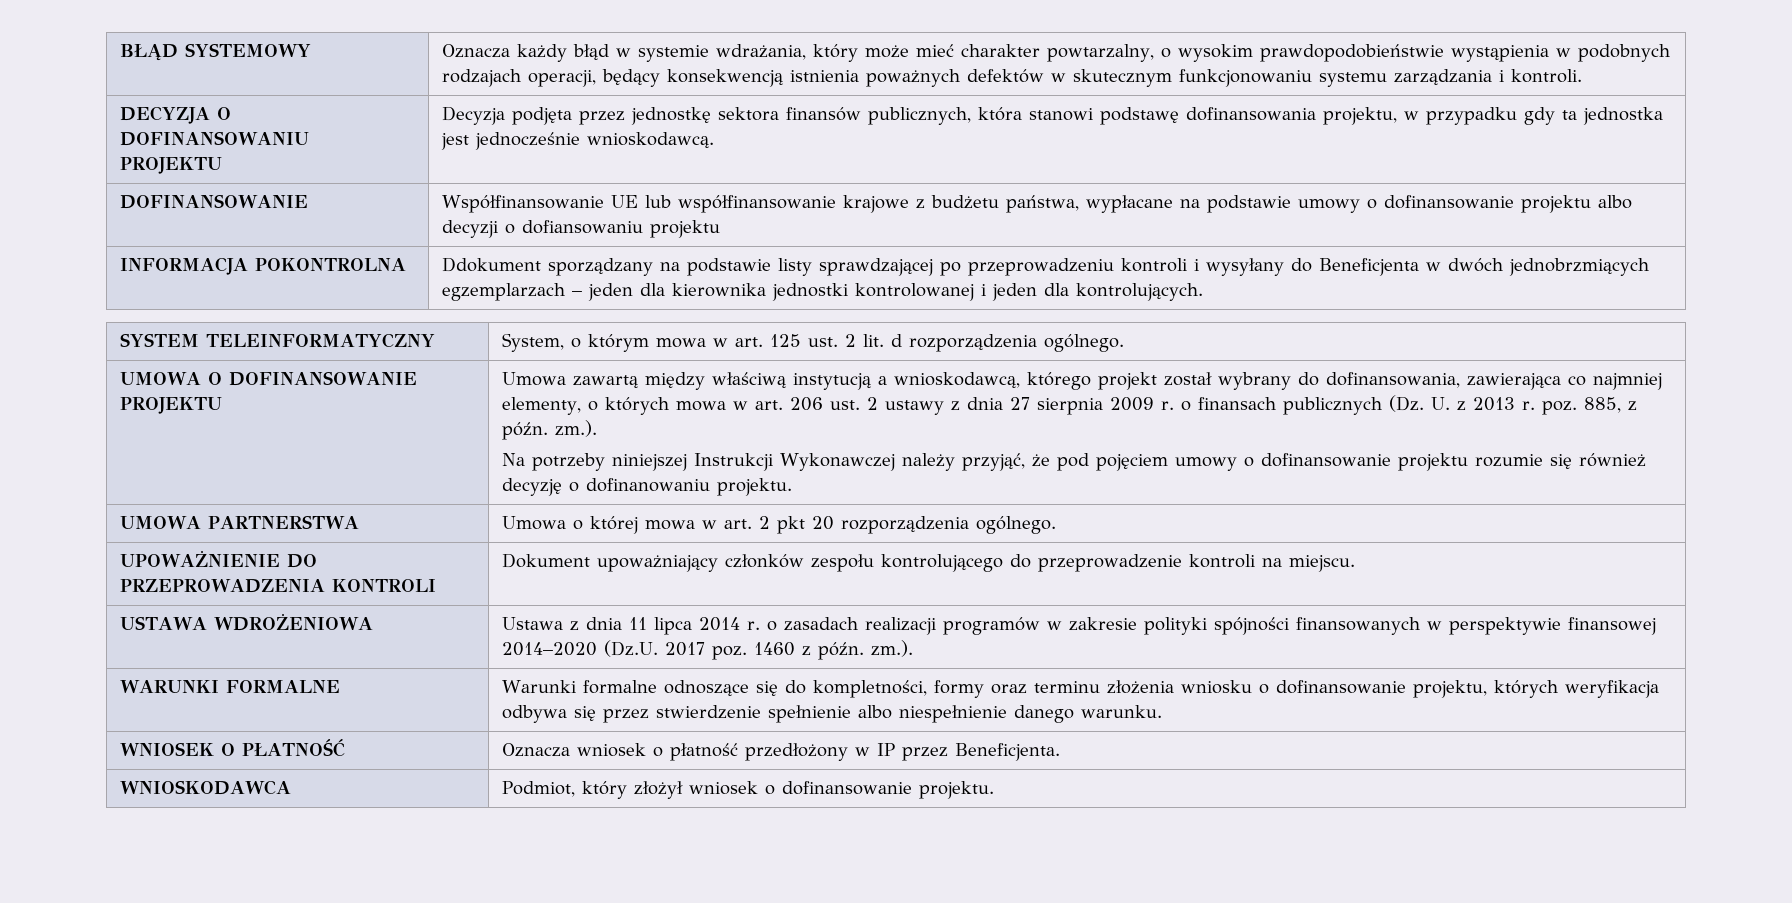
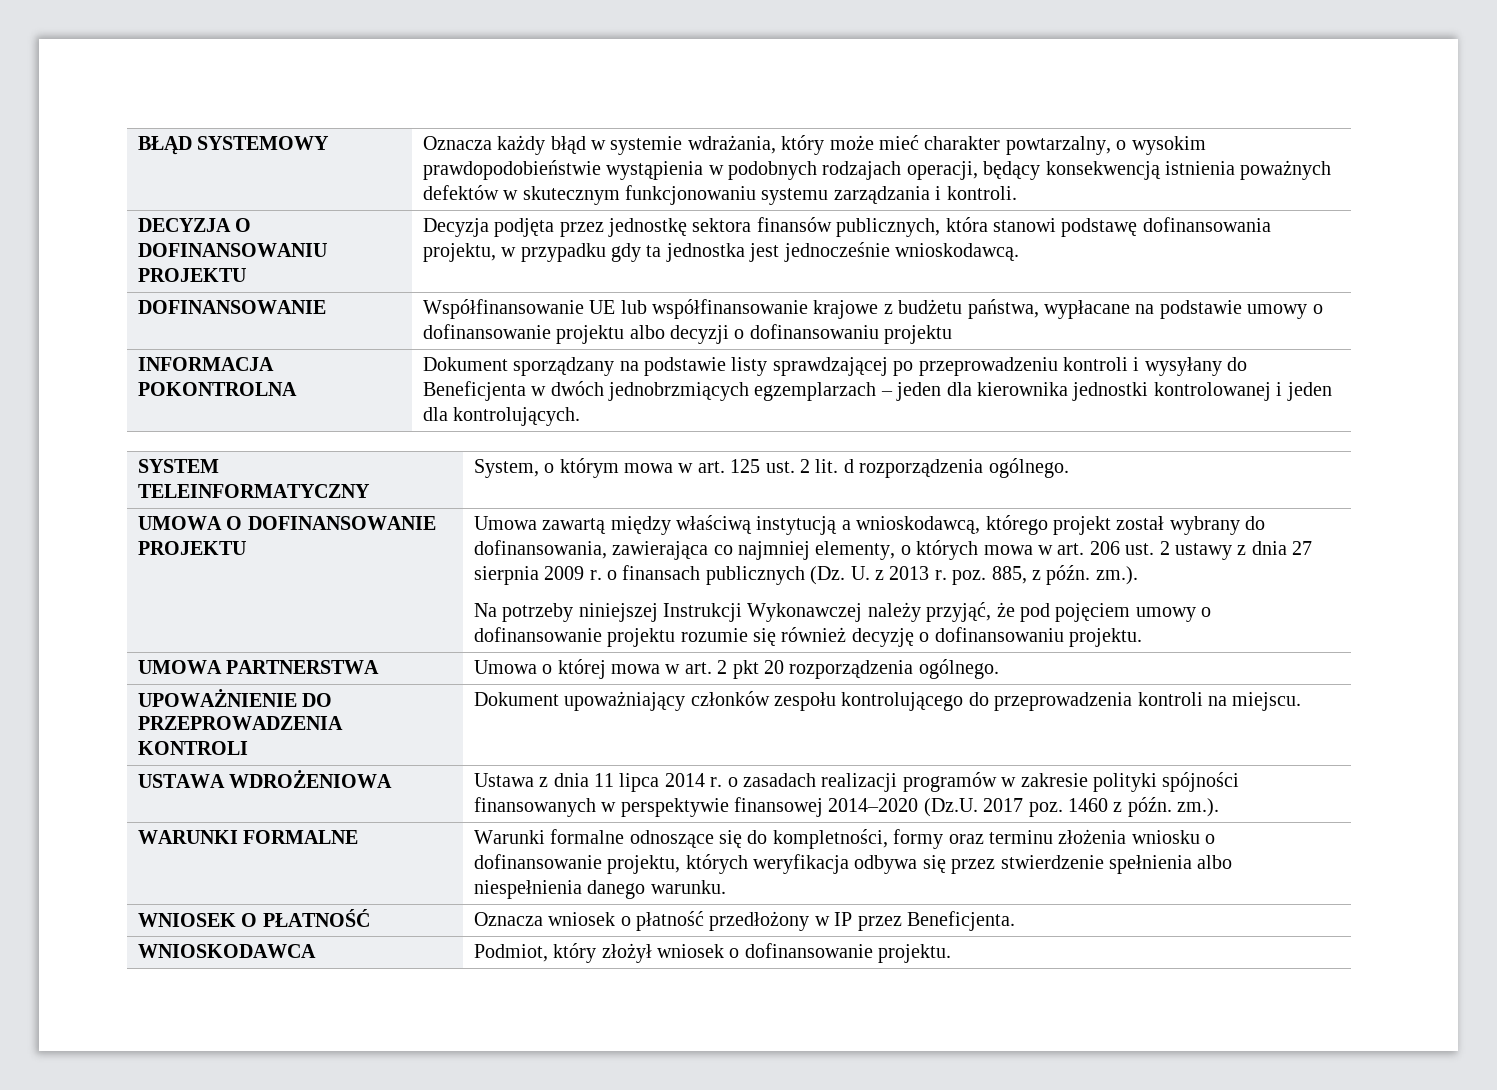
- DOFINANSOWANIE | Współfinansowanie UE lub współfinansowanie krajowe z budżetu państwa, wypłacane na podstawie umowy o dofinansowanie projektu albo decyzji o dofiansowaniu projektu
+ DOFINANSOWANIE | Współfinansowanie UE lub współfinansowanie krajowe z budżetu państwa, wypłacane na podstawie umowy o dofinansowanie projektu albo decyzji o dofinansowaniu projektu
- INFORMACJA POKONTROLNA | Ddokument sporządzany na podstawie listy sprawdzającej po przeprowadzeniu kontroli i wysyłany do Beneficjenta w dwóch jednobrzmiących egzemplarzach – jeden dla kierownika jednostki kontrolowanej i jeden dla kontrolujących.
+ INFORMACJA POKONTROLNA | Dokument sporządzany na podstawie listy sprawdzającej po przeprowadzeniu kontroli i wysyłany do Beneficjenta w dwóch jednobrzmiących egzemplarzach – jeden dla kierownika jednostki kontrolowanej i jeden dla kontrolujących.
- Na potrzeby niniejszej Instrukcji Wykonawczej należy przyjąć, że pod pojęciem umowy o dofinansowanie projektu rozumie się również decyzję o dofinanowaniu projektu.
+ Na potrzeby niniejszej Instrukcji Wykonawczej należy przyjąć, że pod pojęciem umowy o dofinansowanie projektu rozumie się również decyzję o dofinansowaniu projektu.
- UPOWAŻNIENIE DO PRZEPROWADZENIA KONTROLI | Dokument upoważniający członków zespołu kontrolującego do przeprowadzenie kontroli na miejscu.
+ UPOWAŻNIENIE DO PRZEPROWADZENIA KONTROLI | Dokument upoważniający członków zespołu kontrolującego do przeprowadzenia kontroli na miejscu.
- WARUNKI FORMALNE | Warunki formalne odnoszące się do kompletności, formy oraz terminu złożenia wniosku o dofinansowanie projektu, których weryfikacja odbywa się przez stwierdzenie spełnienie albo niespełnienie danego warunku.
+ WARUNKI FORMALNE | Warunki formalne odnoszące się do kompletności, formy oraz terminu złożenia wniosku o dofinansowanie projektu, których weryfikacja odbywa się przez stwierdzenie spełnienia albo niespełnienia danego warunku.

